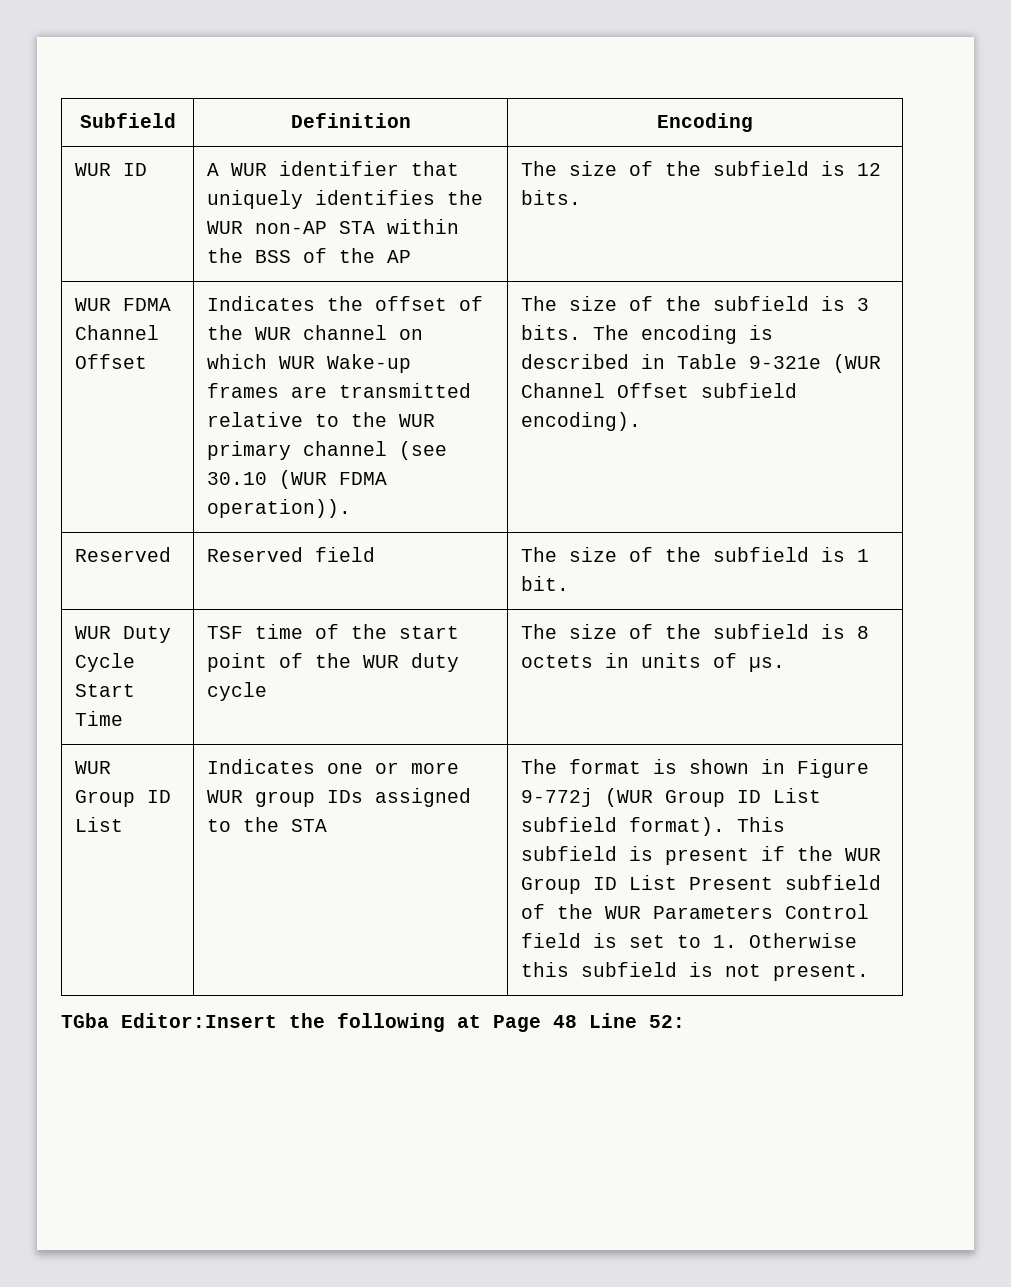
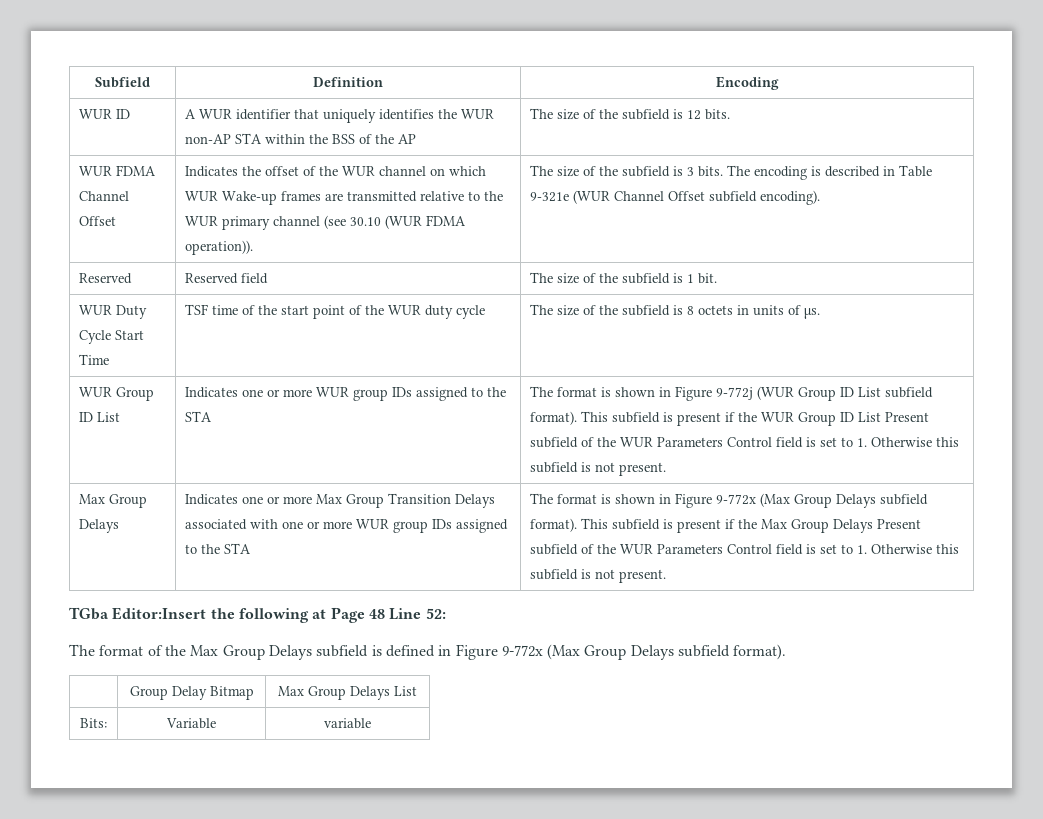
+ Max Group Delays | Indicates one or more Max Group Transition Delays associated with one or more WUR group IDs assigned to the STA | The format is shown in Figure 9-772x (Max Group Delays subfield format). This subfield is present if the Max Group Delays Present subfield of the WUR Parameters Control field is set to 1. Otherwise this subfield is not present.
+ The format of the Max Group Delays subfield is defined in Figure 9-772x (Max Group Delays subfield format).
+ | Group Delay Bitmap | Max Group Delays List
+ Bits: | Variable | variable

